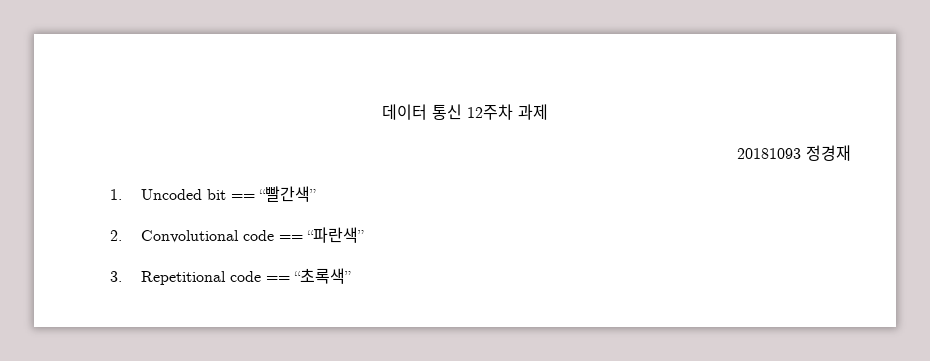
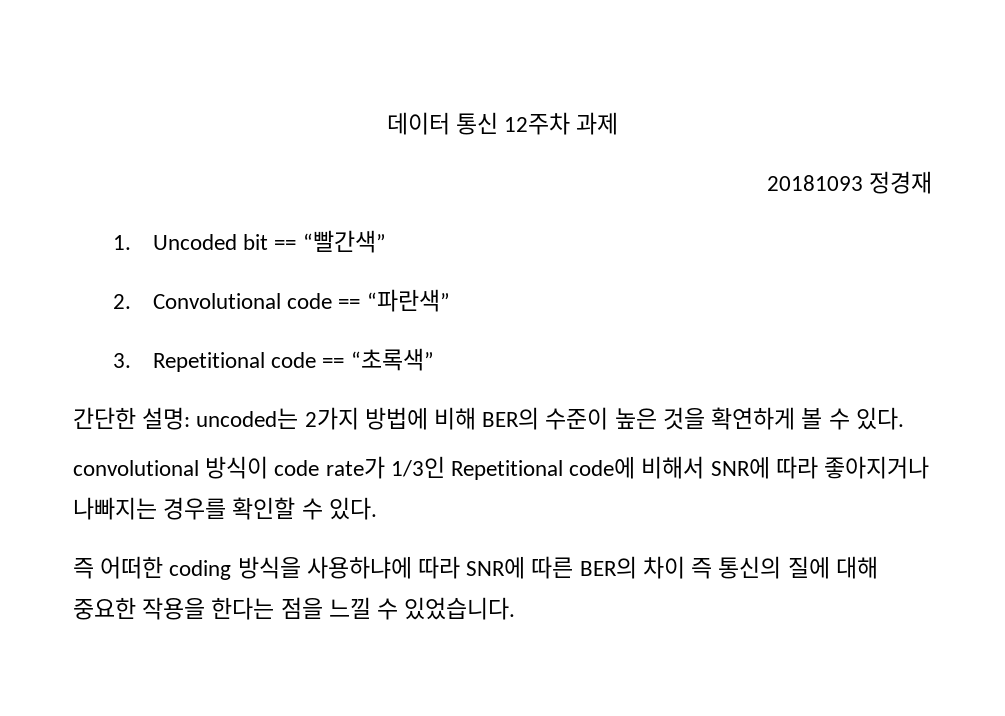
+ 간단한 설명: uncoded는 2가지 방법에 비해 BER의 수준이 높은 것을 확연하게 볼 수 있다.
+ convolutional 방식이 code rate가 1/3인 Repetitional code에 비해서 SNR에 따라 좋아지거나 나빠지는 경우를 확인할 수 있다.
+ 즉 어떠한 coding 방식을 사용하냐에 따라 SNR에 따른 BER의 차이 즉 통신의 질에 대해 중요한 작용을 한다는 점을 느낄 수 있었습니다.

